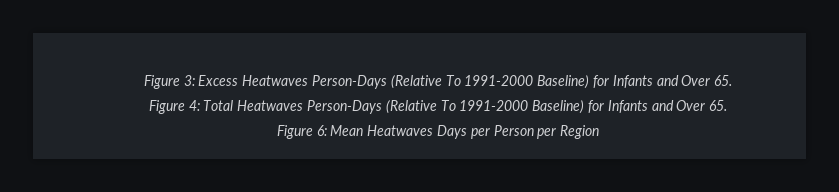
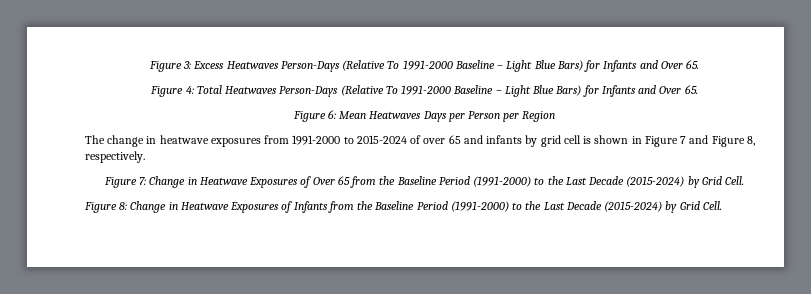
- Figure 3: Excess Heatwaves Person-Days (Relative To 1991-2000 Baseline) for Infants and Over 65.
+ Figure 3: Excess Heatwaves Person-Days (Relative To 1991-2000 Baseline – Light Blue Bars) for Infants and Over 65.
- Figure 4: Total Heatwaves Person-Days (Relative To 1991-2000 Baseline) for Infants and Over 65.
+ Figure 4: Total Heatwaves Person-Days (Relative To 1991-2000 Baseline – Light Blue Bars) for Infants and Over 65.
+ The change in heatwave exposures from 1991-2000 to 2015-2024 of over 65 and infants by grid cell is shown in Figure 7 and Figure 8, respectively.
+ Figure 7: Change in Heatwave Exposures of Over 65 from the Baseline Period (1991-2000) to the Last Decade (2015-2024) by Grid Cell.
+ Figure 8: Change in Heatwave Exposures of Infants from the Baseline Period (1991-2000) to the Last Decade (2015-2024) by Grid Cell.

